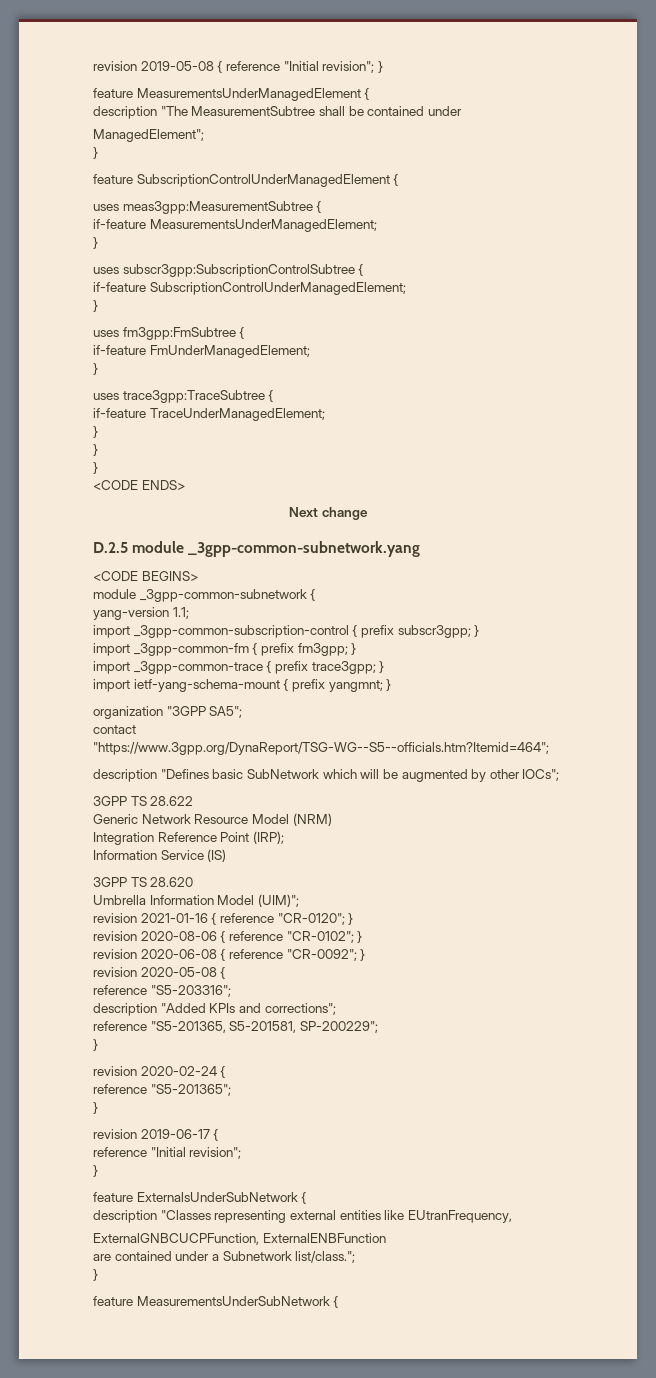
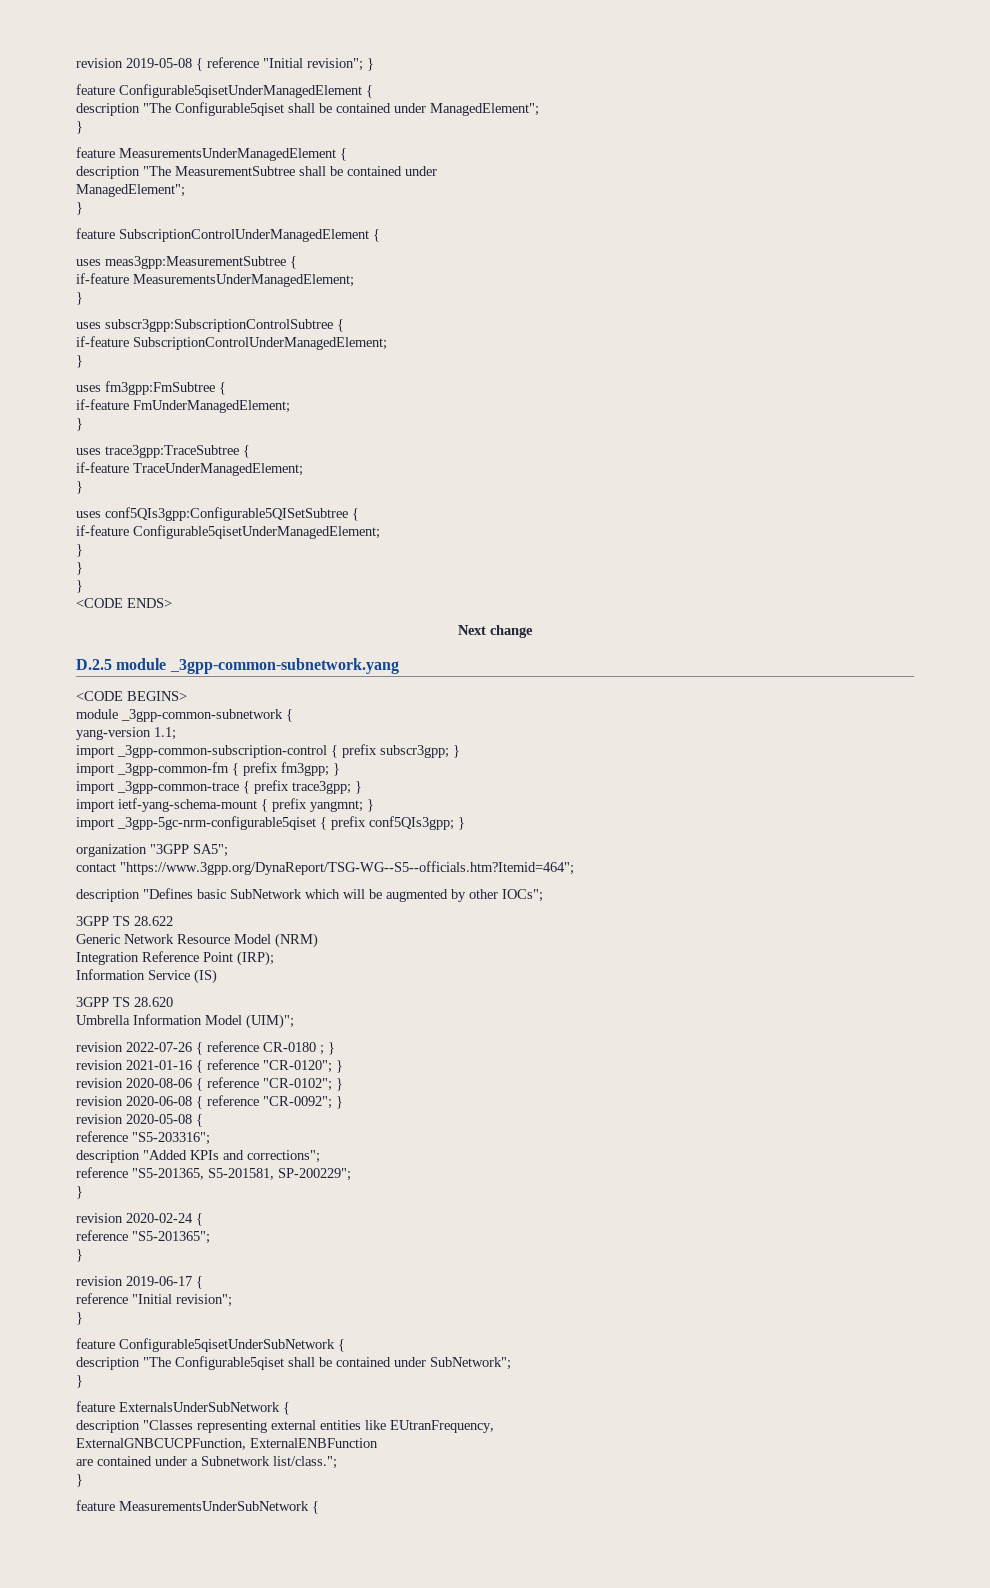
+ feature Configurable5qisetUnderManagedElement {
+ description "The Configurable5qiset shall be contained under ManagedElement";
+ }
+ uses conf5QIs3gpp:Configurable5QISetSubtree {
+ if-feature Configurable5qisetUnderManagedElement;
+ }
+ import _3gpp-5gc-nrm-configurable5qiset { prefix conf5QIs3gpp; }
+ revision 2022-07-26 { reference CR-0180 ; }
+ feature Configurable5qisetUnderSubNetwork {
+ description "The Configurable5qiset shall be contained under SubNetwork";
+ }

